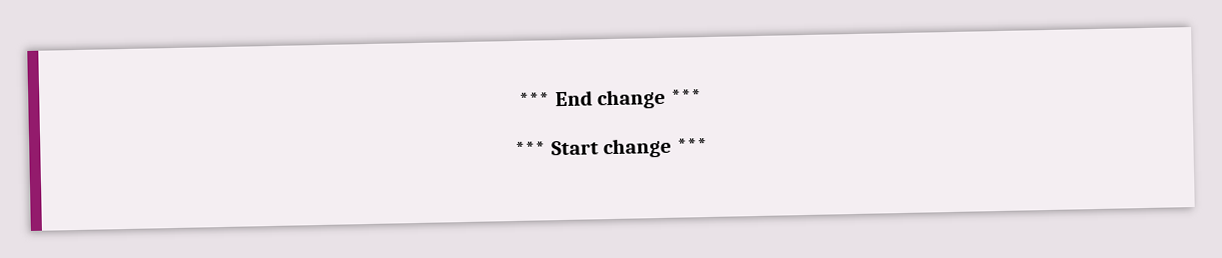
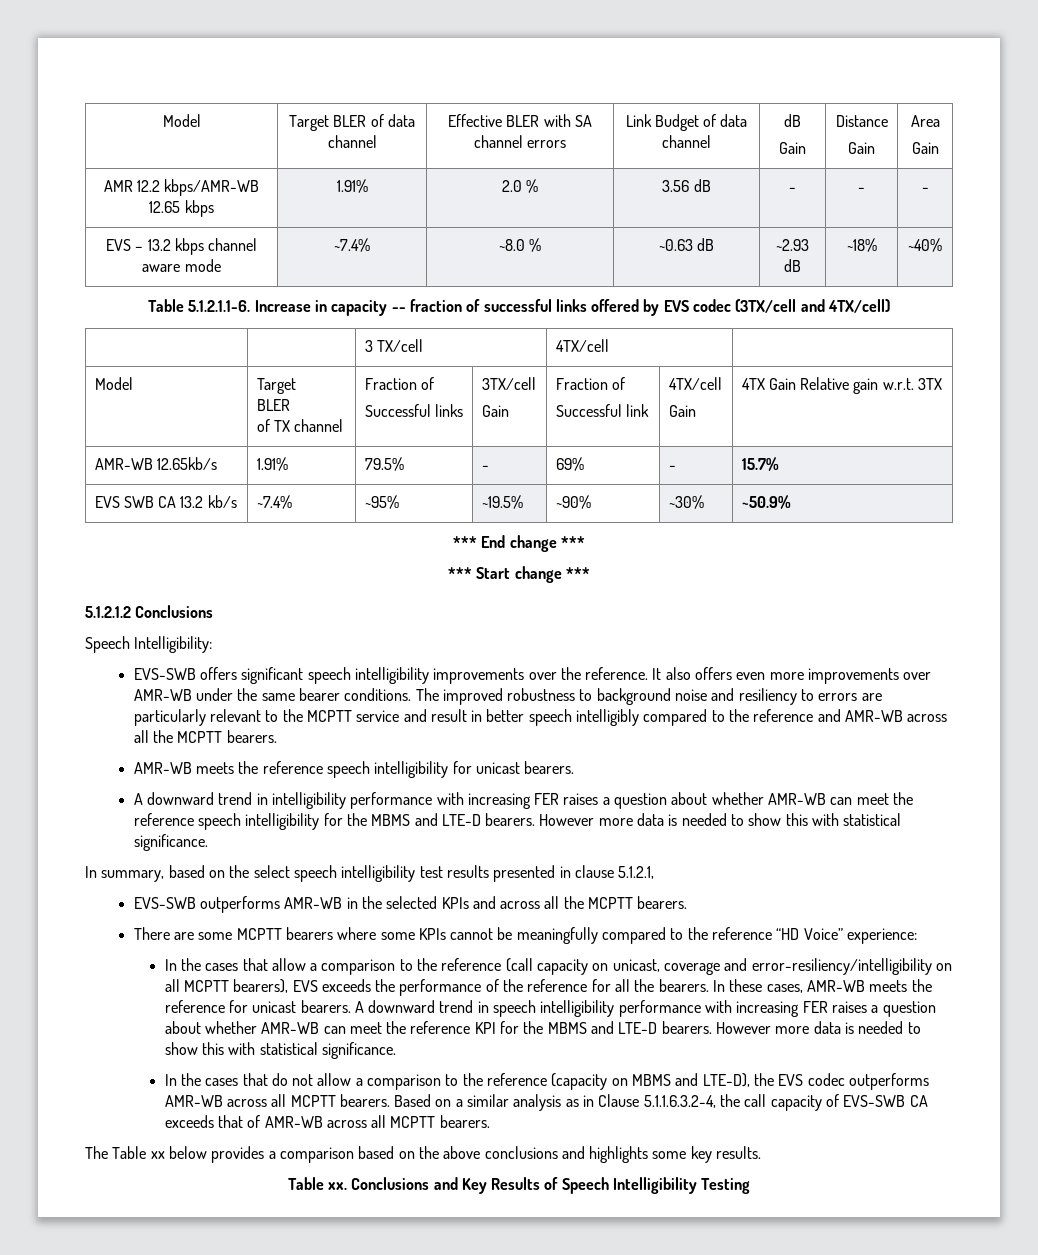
+ Model | Target BLER of data channel | Effective BLER with SA channel errors | Link Budget of data channel | dB
+ Gain | Distance
+ Gain | Area
+ Gain
+ AMR 12.2 kbps/AMR-WB 12.65 kbps | 1.91% | 2.0 % | 3.56 dB | - | - | -
+ EVS – 13.2 kbps channel aware mode | ~7.4% | ~8.0 % | ~0.63 dB | ~2.93 dB | ~18% | ~40%
+ Table 5.1.2.1.1-6. Increase in capacity -- fraction of successful links offered by EVS codec (3TX/cell and 4TX/cell)
+ | | 3 TX/cell | 4TX/cell |
+ Model | Target
+ BLER
+ of TX channel | Fraction of
+ Successful links | 3TX/cell
+ Gain | Fraction of
+ Successful link | 4TX/cell
+ Gain | 4TX Gain Relative gain w.r.t. 3TX
+ AMR-WB 12.65kb/s | 1.91% | 79.5% | - | 69% | - | 15.7%
+ EVS SWB CA 13.2 kb/s | ~7.4% | ~95% | ~19.5% | ~90% | ~30% | ~50.9%
+ 5.1.2.1.2 Conclusions
+ Speech Intelligibility:
+ EVS-SWB offers significant speech intelligibility improvements over the reference. It also offers even more improvements over AMR-WB under the same bearer conditions. The improved robustness to background noise and resiliency to errors are particularly relevant to the MCPTT service and result in better speech intelligibly compared to the reference and AMR-WB across all the MCPTT bearers.
+ AMR-WB meets the reference speech intelligibility for unicast bearers.
+ A downward trend in intelligibility performance with increasing FER raises a question about whether AMR-WB can meet the reference speech intelligibility for the MBMS and LTE-D bearers. However more data is needed to show this with statistical significance.
+ In summary, based on the select speech intelligibility test results presented in clause 5.1.2.1,
+ EVS-SWB outperforms AMR-WB in the selected KPIs and across all the MCPTT bearers.
+ There are some MCPTT bearers where some KPIs cannot be meaningfully compared to the reference “HD Voice” experience:
+ In the cases that allow a comparison to the reference (call capacity on unicast, coverage and error-resiliency/intelligibility on all MCPTT bearers), EVS exceeds the performance of the reference for all the bearers. In these cases, AMR-WB meets the reference for unicast bearers. A downward trend in speech intelligibility performance with increasing FER raises a question about whether AMR-WB can meet the reference KPI for the MBMS and LTE-D bearers. However more data is needed to show this with statistical significance.
+ In the cases that do not allow a comparison to the reference (capacity on MBMS and LTE-D), the EVS codec outperforms AMR-WB across all MCPTT bearers. Based on a similar analysis as in Clause 5.1.1.6.3.2-4, the call capacity of EVS-SWB CA exceeds that of AMR-WB across all MCPTT bearers.
+ The Table xx below provides a comparison based on the above conclusions and highlights some key results.
+ Table xx. Conclusions and Key Results of Speech Intelligibility Testing

